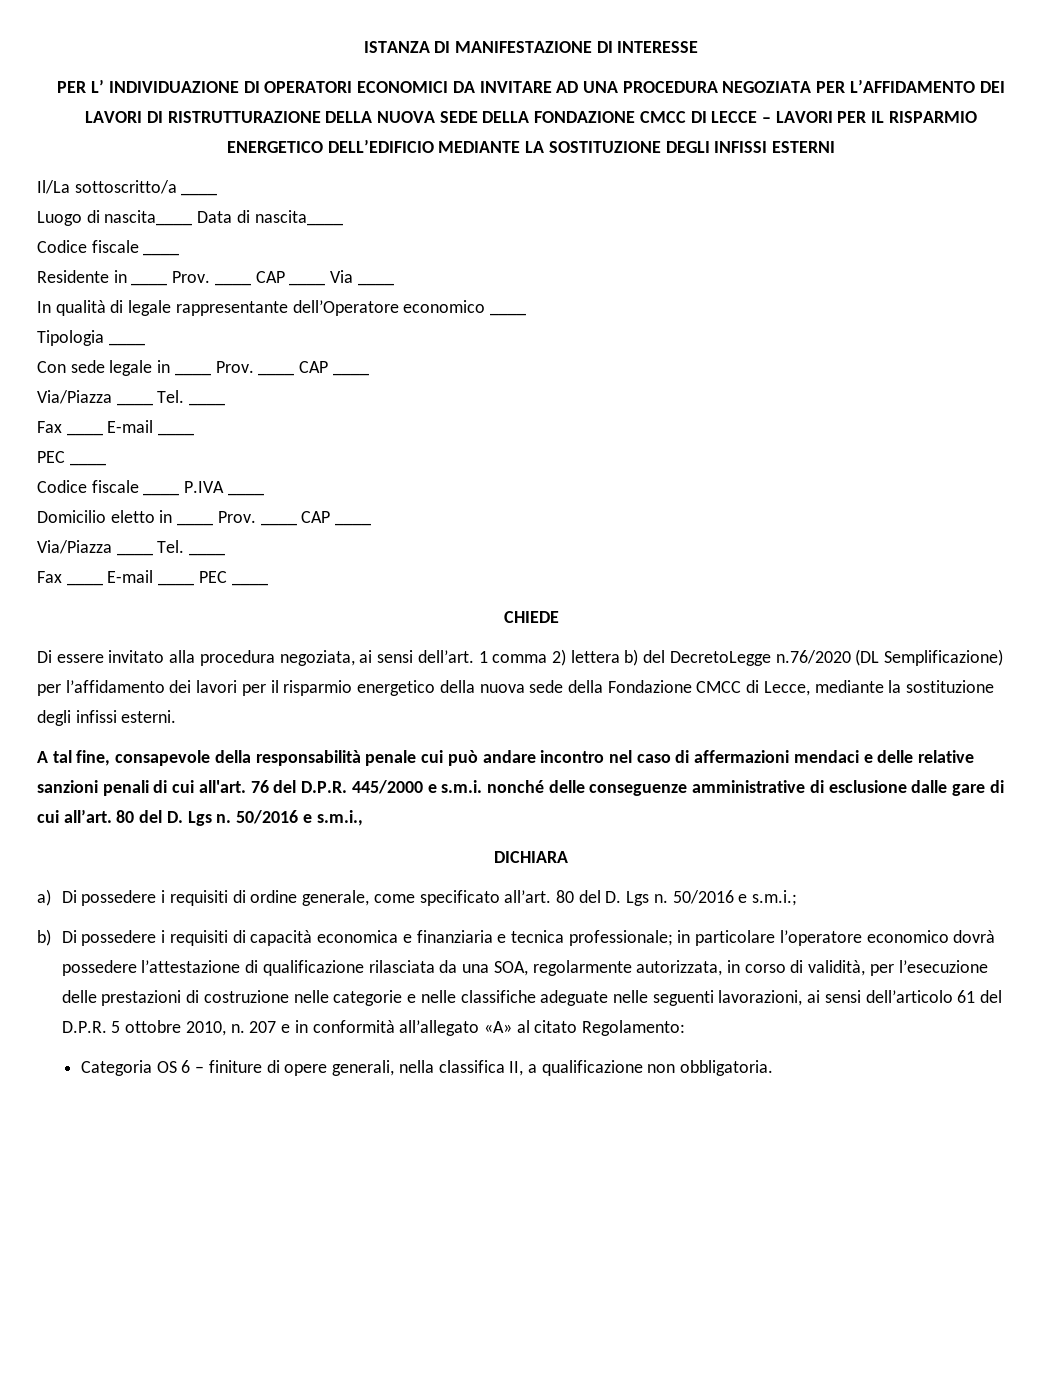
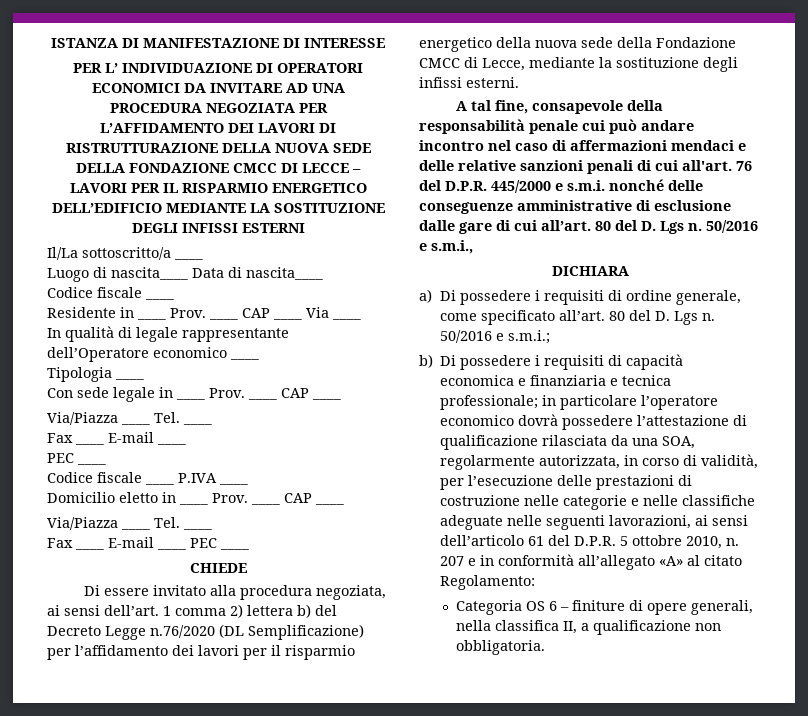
- 1 comma 2) lettera b) del DecretoLegge n.76/2020 (DL Semplificazione) per l’affidamento dei lavori per il risparmio energetico della nuova sede della Fondazione CMCC di Lecce, mediante la sostituzione degli infissi esterni.
+ 1 comma 2) lettera b) del Decreto Legge n.76/2020 (DL Semplificazione) per l’affidamento dei lavori per il risparmio energetico della nuova sede della Fondazione CMCC di Lecce, mediante la sostituzione degli infissi esterni.

